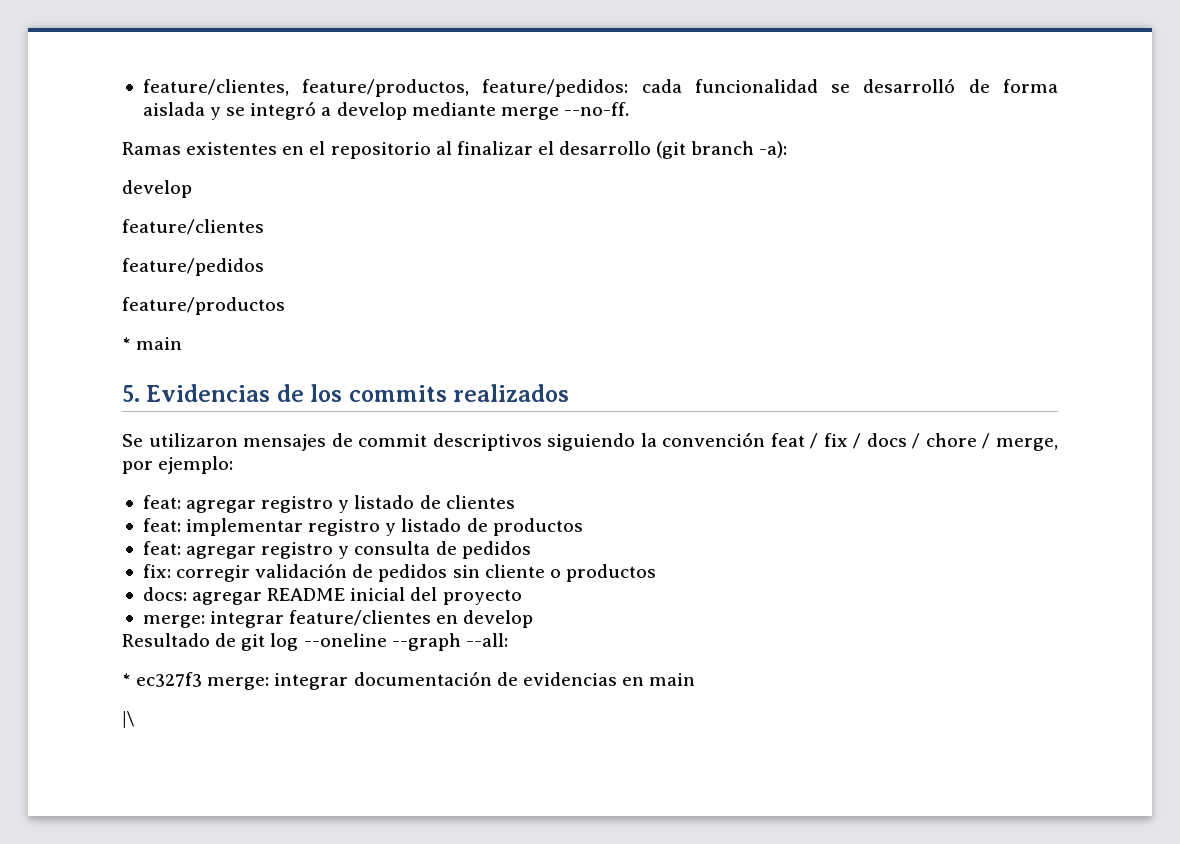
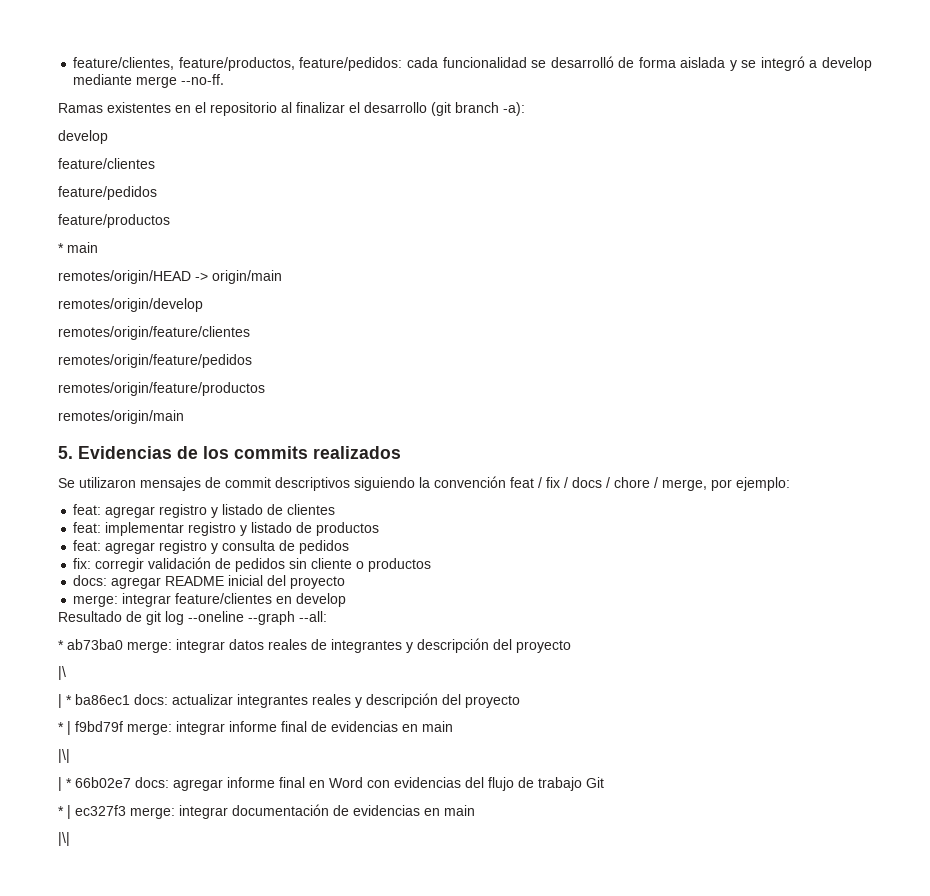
+ remotes/origin/HEAD -> origin/main
+ remotes/origin/develop
+ remotes/origin/feature/clientes
+ remotes/origin/feature/pedidos
+ remotes/origin/feature/productos
+ remotes/origin/main
- * ec327f3 merge: integrar documentación de evidencias en main
+ * ab73ba0 merge: integrar datos reales de integrantes y descripción del proyecto
  |\
+ | * ba86ec1 docs: actualizar integrantes reales y descripción del proyecto
+ * | f9bd79f merge: integrar informe final de evidencias en main
+ |\|
+ | * 66b02e7 docs: agregar informe final en Word con evidencias del flujo de trabajo Git
+ * | ec327f3 merge: integrar documentación de evidencias en main
+ |\|

